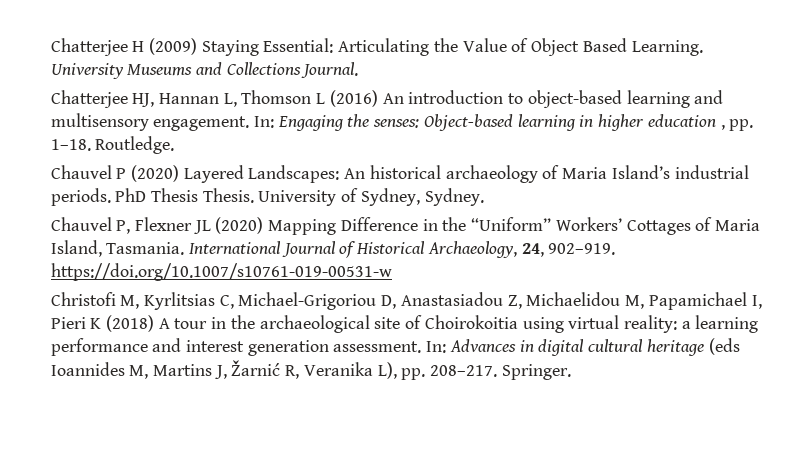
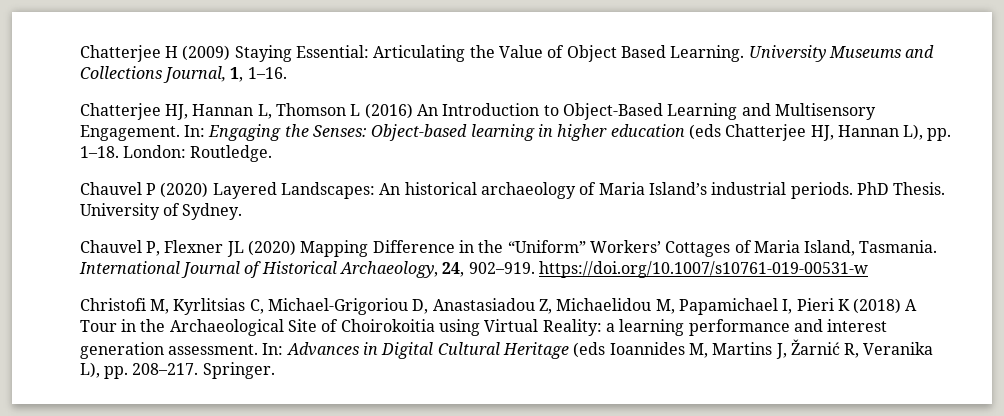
- University Museums and Collections Journal.
+ University Museums and Collections Journal, 1, 1–16.
- Chatterjee HJ, Hannan L, Thomson L (2016) An introduction to object-based learning and multisensory engagement.
+ Chatterjee HJ, Hannan L, Thomson L (2016) An Introduction to Object-Based Learning and Multisensory Engagement.
- In: Engaging the senses: Object-based learning in higher education , pp. 1–18.
+ In: Engaging the Senses: Object-based learning in higher education (eds Chatterjee HJ, Hannan L), pp. 1–18.
- Routledge.
+ London: Routledge.
- PhD Thesis Thesis.
+ PhD Thesis.
- University of Sydney, Sydney.
+ University of Sydney.
- Christofi M, Kyrlitsias C, Michael-Grigoriou D, Anastasiadou Z, Michaelidou M, Papamichael I, Pieri K (2018) A tour in the archaeological site of Choirokoitia using virtual reality: a learning performance and interest generation assessment.
+ Christofi M, Kyrlitsias C, Michael-Grigoriou D, Anastasiadou Z, Michaelidou M, Papamichael I, Pieri K (2018) A Tour in the Archaeological Site of Choirokoitia using Virtual Reality: a learning performance and interest generation assessment.
- In: Advances in digital cultural heritage (eds Ioannides M, Martins J, Žarnić R, Veranika L), pp. 208–217.
+ In: Advances in Digital Cultural Heritage (eds Ioannides M, Martins J, Žarnić R, Veranika L), pp. 208–217.

